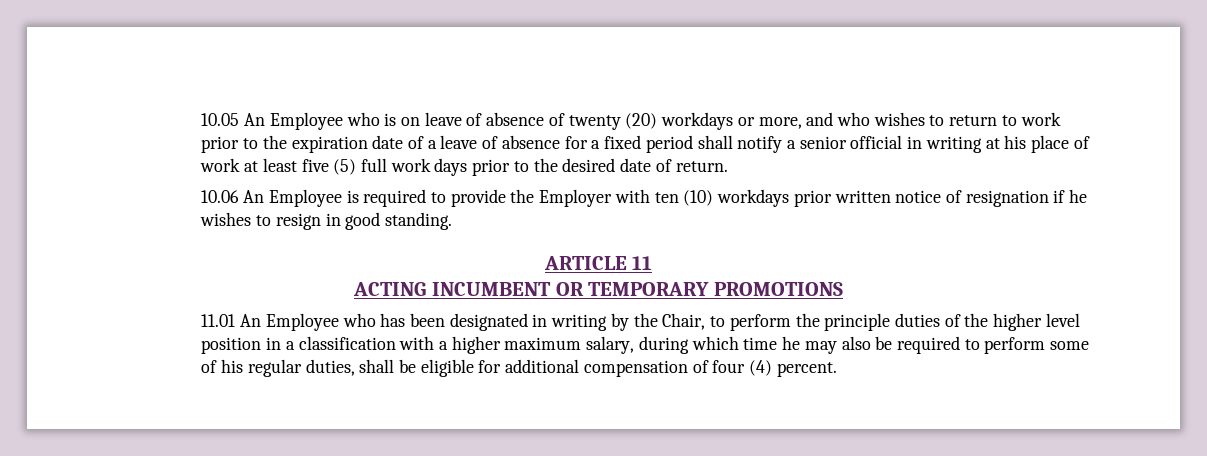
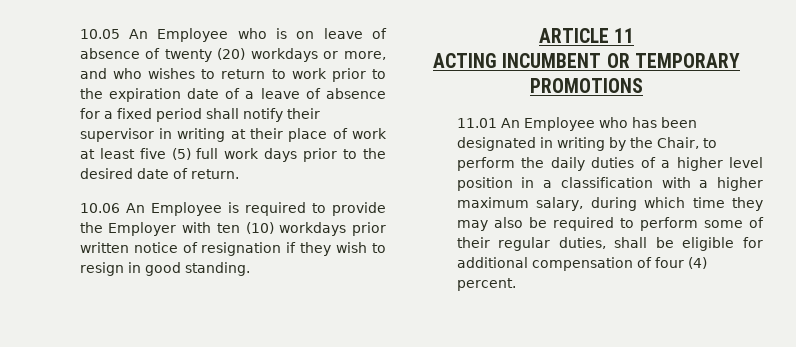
- 10.05 An Employee who is on leave of absence of twenty (20) workdays or more, and who wishes to return to work prior to the expiration date of a leave of absence for a fixed period shall notify a senior official in writing at his place of work at least five (5) full work days prior to the desired date of return.
+ 10.05 An Employee who is on leave of absence of twenty (20) workdays or more, and who wishes to return to work prior to the expiration date of a leave of absence for a fixed period shall notify their supervisor in writing at their place of work at least five (5) full work days prior to the desired date of return.
- 10.06 An Employee is required to provide the Employer with ten (10) workdays prior written notice of resignation if he wishes to resign in good standing.
+ 10.06 An Employee is required to provide the Employer with ten (10) workdays prior written notice of resignation if they wish to resign in good standing.
- 11.01 An Employee who has been designated in writing by the Chair, to perform the principle duties of the higher level position in a classification with a higher maximum salary, during which time he may also be required to perform some of his regular duties, shall be eligible for additional compensation of four (4) percent.
+ 11.01 An Employee who has been designated in writing by the Chair, to perform the daily duties of a higher level position in a classification with a higher maximum salary, during which time they may also be required to perform some of their regular duties, shall be eligible for additional compensation of four (4) percent.

